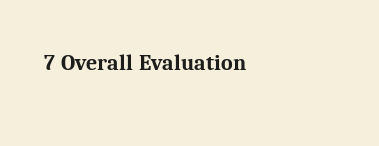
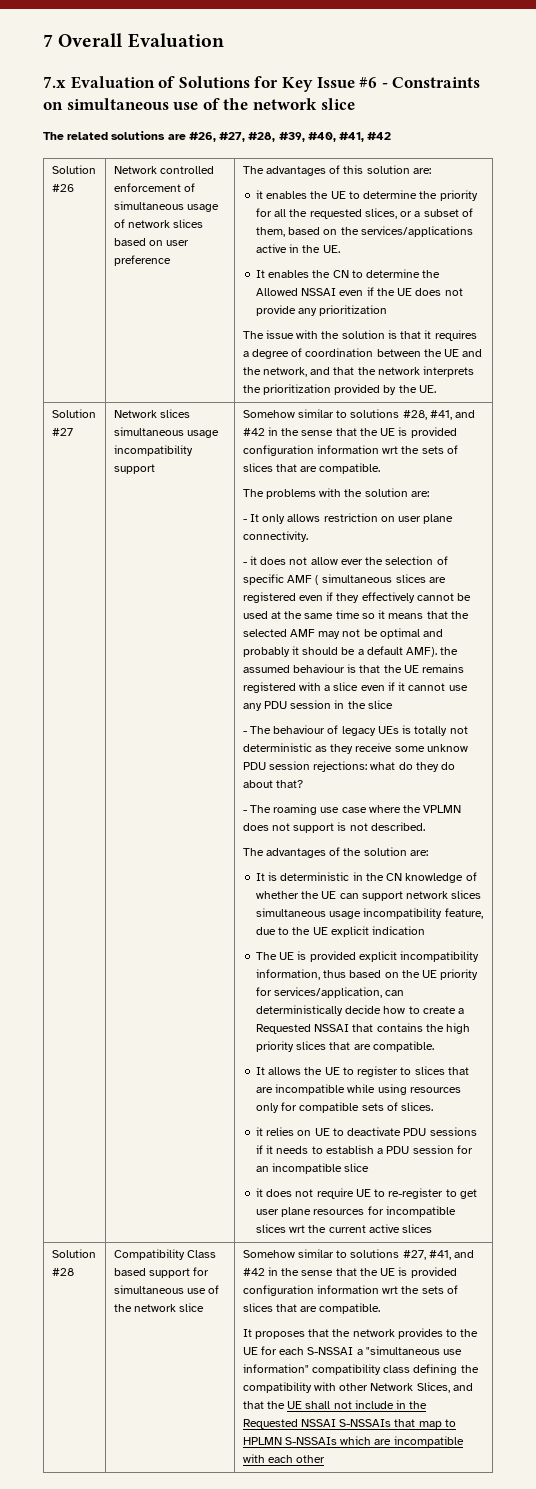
+ 7.x Evaluation of Solutions for Key Issue #6 - Constraints on simultaneous use of the network slice
+ The related solutions are #26, #27, #28, #39, #40, #41, #42
+ Solution #26 | Network controlled enforcement of simultaneous usage of network slices based on user preference | The advantages of this solution are:
+ it enables the UE to determine the priority for all the requested slices, or a subset of them, based on the services/applications active in the UE.
+ It enables the CN to determine the Allowed NSSAI even if the UE does not provide any prioritization
+ The issue with the solution is that it requires a degree of coordination between the UE and the network, and that the network interprets the prioritization provided by the UE.
+ Solution #27 | Network slices simultaneous usage incompatibility support | Somehow similar to solutions #28, #41, and #42 in the sense that the UE is provided configuration information wrt the sets of slices that are compatible.
+ The problems with the solution are:
+ - It only allows restriction on user plane connectivity.
+ - it does not allow ever the selection of specific AMF ( simultaneous slices are registered even if they effectively cannot be used at the same time so it means that the selected AMF may not be optimal and probably it should be a default AMF). the assumed behaviour is that the UE remains registered with a slice even if it cannot use any PDU session in the slice
+ - The behaviour of legacy UEs is totally not deterministic as they receive some unknow PDU session rejections: what do they do about that?
+ - The roaming use case where the VPLMN does not support is not described.
+ The advantages of the solution are:
+ It is deterministic in the CN knowledge of whether the UE can support network slices simultaneous usage incompatibility feature, due to the UE explicit indication
+ The UE is provided explicit incompatibility information, thus based on the UE priority for services/application, can deterministically decide how to create a Requested NSSAI that contains the high priority slices that are compatible.
+ It allows the UE to register to slices that are incompatible while using resources only for compatible sets of slices.
+ it relies on UE to deactivate PDU sessions if it needs to establish a PDU session for an incompatible slice
+ it does not require UE to re-register to get user plane resources for incompatible slices wrt the current active slices
+ Solution #28 | Compatibility Class based support for simultaneous use of the network slice | Somehow similar to solutions #27, #41, and #42 in the sense that the UE is provided configuration information wrt the sets of slices that are compatible.
+ It proposes that the network provides to the UE for each S-NSSAI a "simultaneous use information" compatibility class defining the compatibility with other Network Slices, and that the UE shall not include in the Requested NSSAI S-NSSAIs that map to HPLMN S-NSSAIs which are incompatible with each other

